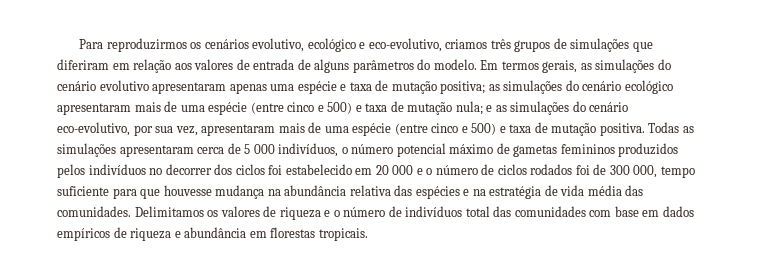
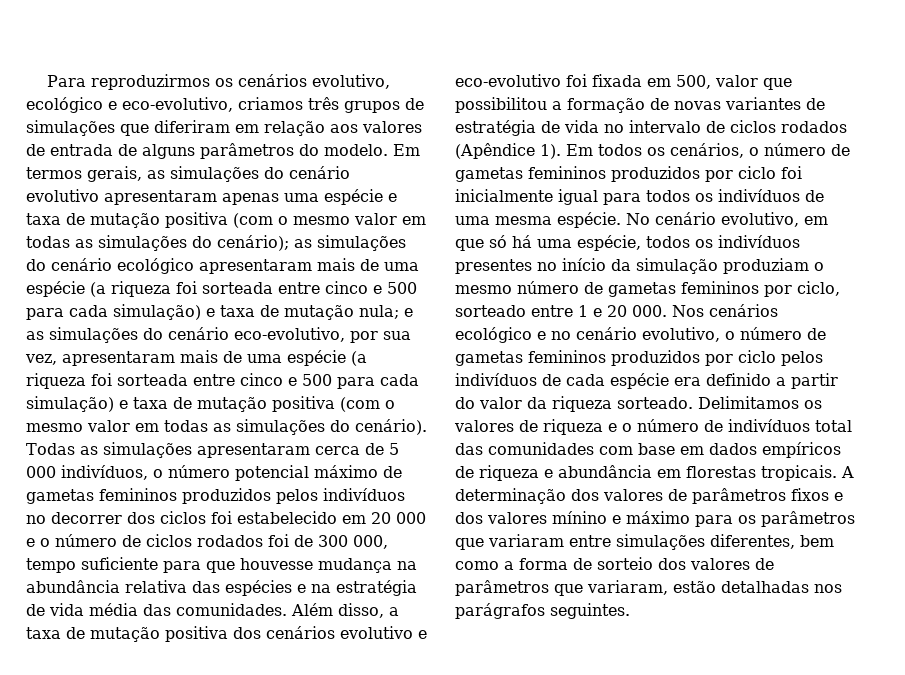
- Em termos gerais, as simulações do cenário evolutivo apresentaram apenas uma espécie e taxa de mutação positiva; as simulações do cenário ecológico apresentaram mais de uma espécie (entre cinco e 500) e taxa de mutação nula; e as simulações do cenário eco-evolutivo, por sua vez, apresentaram mais de uma espécie (entre cinco e 500) e taxa de mutação positiva.
+ Em termos gerais, as simulações do cenário evolutivo apresentaram apenas uma espécie e taxa de mutação positiva (com o mesmo valor em todas as simulações do cenário); as simulações do cenário ecológico apresentaram mais de uma espécie (a riqueza foi sorteada entre cinco e 500 para cada simulação) e taxa de mutação nula; e as simulações do cenário eco-evolutivo, por sua vez, apresentaram mais de uma espécie (a riqueza foi sorteada entre cinco e 500 para cada simulação) e taxa de mutação positiva (com o mesmo valor em todas as simulações do cenário).
+ Além disso, a taxa de mutação positiva dos cenários evolutivo e eco-evolutivo foi fixada em 500, valor que possibilitou a formação de novas variantes de estratégia de vida no intervalo de ciclos rodados (Apêndice 1). Em todos os cenários, o número de gametas femininos produzidos por ciclo foi inicialmente igual para todos os indivíduos de uma mesma espécie. No cenário evolutivo, em que só há uma espécie, todos os indivíduos presentes no início da simulação produziam o mesmo número de gametas femininos por ciclo, sorteado entre 1 e 20 000. Nos cenários ecológico e no cenário evolutivo, o número de gametas femininos produzidos por ciclo pelos indivíduos de cada espécie era definido a partir do valor da riqueza sorteado.
+ A determinação dos valores de parâmetros fixos e dos valores mínino e máximo para os parâmetros que variaram entre simulações diferentes, bem como a forma de sorteio dos valores de parâmetros que variaram, estão detalhadas nos parágrafos seguintes.

